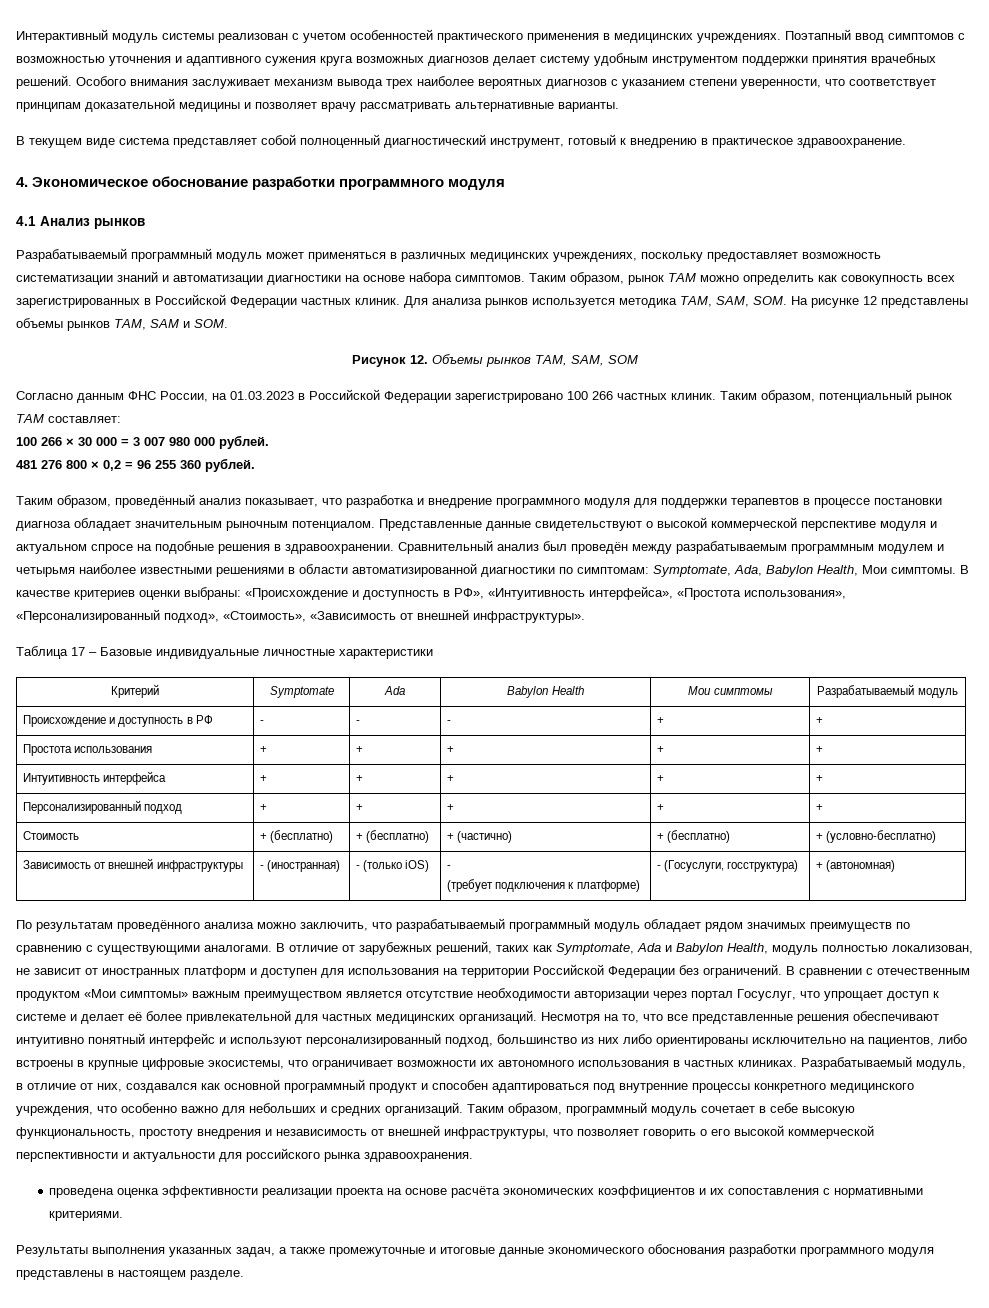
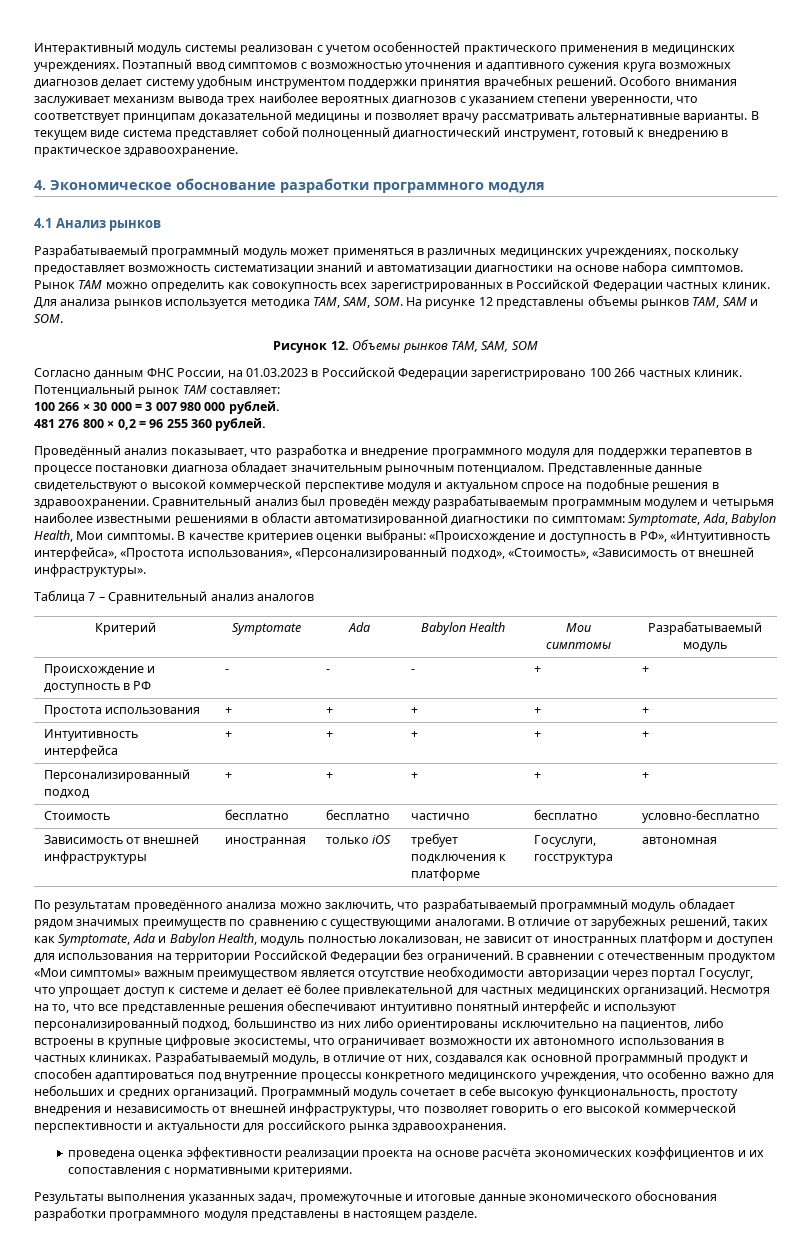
- Особого внимания заслуживает механизм вывода трех наиболее вероятных диагнозов с указанием степени уверенности, что соответствует принципам доказательной медицины и позволяет врачу рассматривать альтернативные варианты.
- В текущем виде система представляет собой полноценный диагностический инструмент, готовый к внедрению в практическое здравоохранение.
+ Особого внимания заслуживает механизм вывода трех наиболее вероятных диагнозов с указанием степени уверенности, что соответствует принципам доказательной медицины и позволяет врачу рассматривать альтернативные варианты. В текущем виде система представляет собой полноценный диагностический инструмент, готовый к внедрению в практическое здравоохранение.
- Таким образом, рынок TAM можно определить как совокупность всех зарегистрированных в Российской Федерации частных клиник.
+ Рынок TAM можно определить как совокупность всех зарегистрированных в Российской Федерации частных клиник.
- Таким образом, потенциальный рынок TAM составляет:
+ Потенциальный рынок TAM составляет:
- Таким образом, проведённый анализ показывает, что разработка и внедрение программного модуля для поддержки терапевтов в процессе постановки диагноза обладает значительным рыночным потенциалом.
+ Проведённый анализ показывает, что разработка и внедрение программного модуля для поддержки терапевтов в процессе постановки диагноза обладает значительным рыночным потенциалом.
- Таблица 17 – Базовые индивидуальные личностные характеристики
+ Таблица 7 – Сравнительный анализ аналогов
- Стоимость | + (бесплатно) | + (бесплатно) | + (частично) | + (бесплатно) | + (условно-бесплатно)
- Зависимость от внешней инфраструктуры | - (иностранная) | - (только iOS) | -
- (требует подключения к платформе) | - (Госуслуги, госструктура) | + (автономная)
+ Стоимость | бесплатно | бесплатно | частично | бесплатно | условно-бесплатно
+ Зависимость от внешней инфраструктуры | иностранная | только iOS | требует подключения к платформе | Госуслуги, госструктура | автономная
- Таким образом, программный модуль сочетает в себе высокую функциональность, простоту внедрения и независимость от внешней инфраструктуры, что позволяет говорить о его высокой коммерческой перспективности и актуальности для российского рынка здравоохранения.
+ Программный модуль сочетает в себе высокую функциональность, простоту внедрения и независимость от внешней инфраструктуры, что позволяет говорить о его высокой коммерческой перспективности и актуальности для российского рынка здравоохранения.
- Результаты выполнения указанных задач, а также промежуточные и итоговые данные экономического обоснования разработки программного модуля представлены в настоящем разделе.
+ Результаты выполнения указанных задач, промежуточные и итоговые данные экономического обоснования разработки программного модуля представлены в настоящем разделе.

